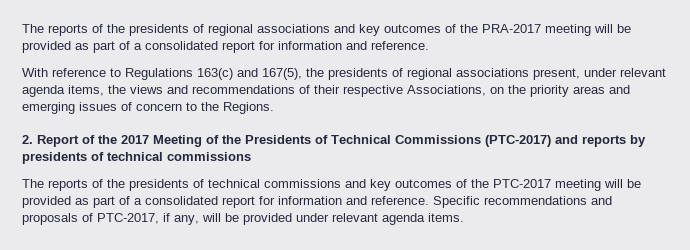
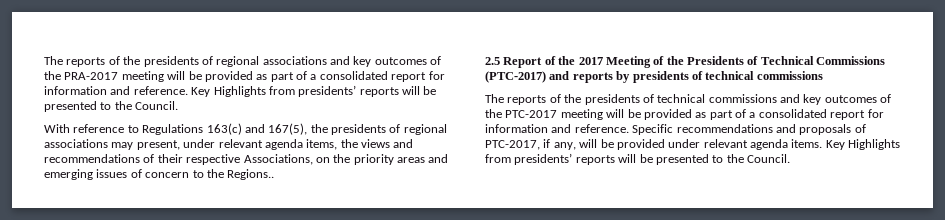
- The reports of the presidents of regional associations and key outcomes of the PRA-2017 meeting will be provided as part of a consolidated report for information and reference.
+ The reports of the presidents of regional associations and key outcomes of the PRA-2017 meeting will be provided as part of a consolidated report for information and reference. Key Highlights from presidents’ reports will be presented to the Council.
- With reference to Regulations 163(c) and 167(5), the presidents of regional associations present, under relevant agenda items, the views and recommendations of their respective Associations, on the priority areas and emerging issues of concern to the Regions.
- 2. Report of the 2017 Meeting of the Presidents of Technical Commissions (PTC-2017) and reports by presidents of technical commissions
+ With reference to Regulations 163(c) and 167(5), the presidents of regional associations may present, under relevant agenda items, the views and recommendations of their respective Associations, on the priority areas and emerging issues of concern to the Regions..
+ 2.5 Report of the 2017 Meeting of the Presidents of Technical Commissions (PTC-2017) and reports by presidents of technical commissions
- Specific recommendations and proposals of PTC-2017, if any, will be provided under relevant agenda items.
+ Specific recommendations and proposals of PTC-2017, if any, will be provided under relevant agenda items. Key Highlights from presidents’ reports will be presented to the Council.

